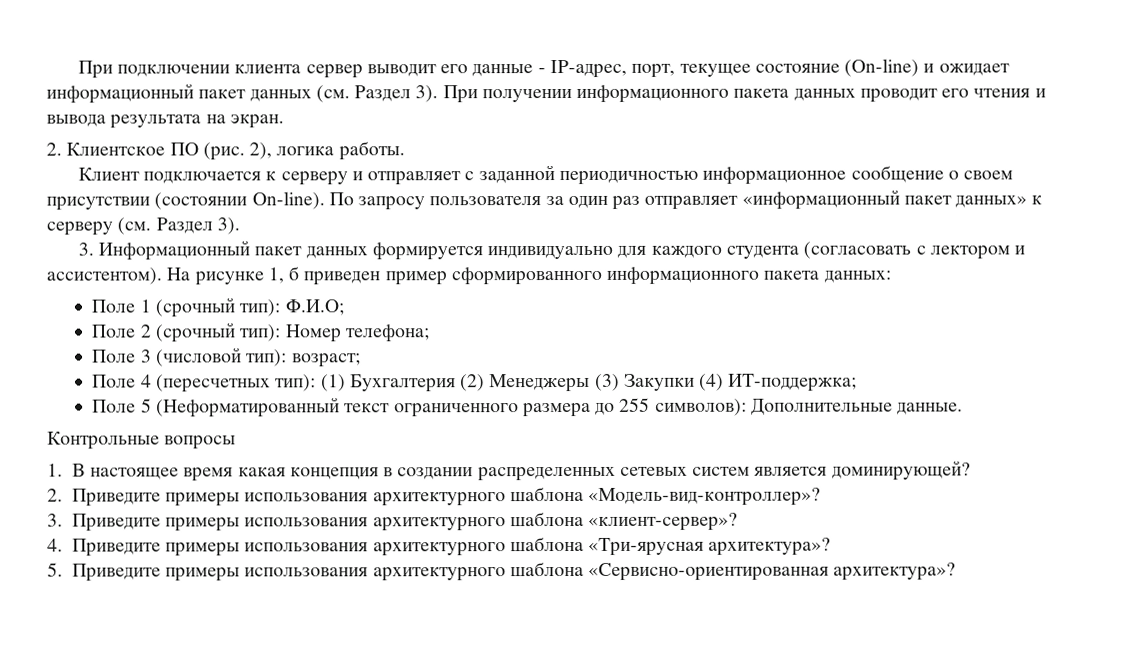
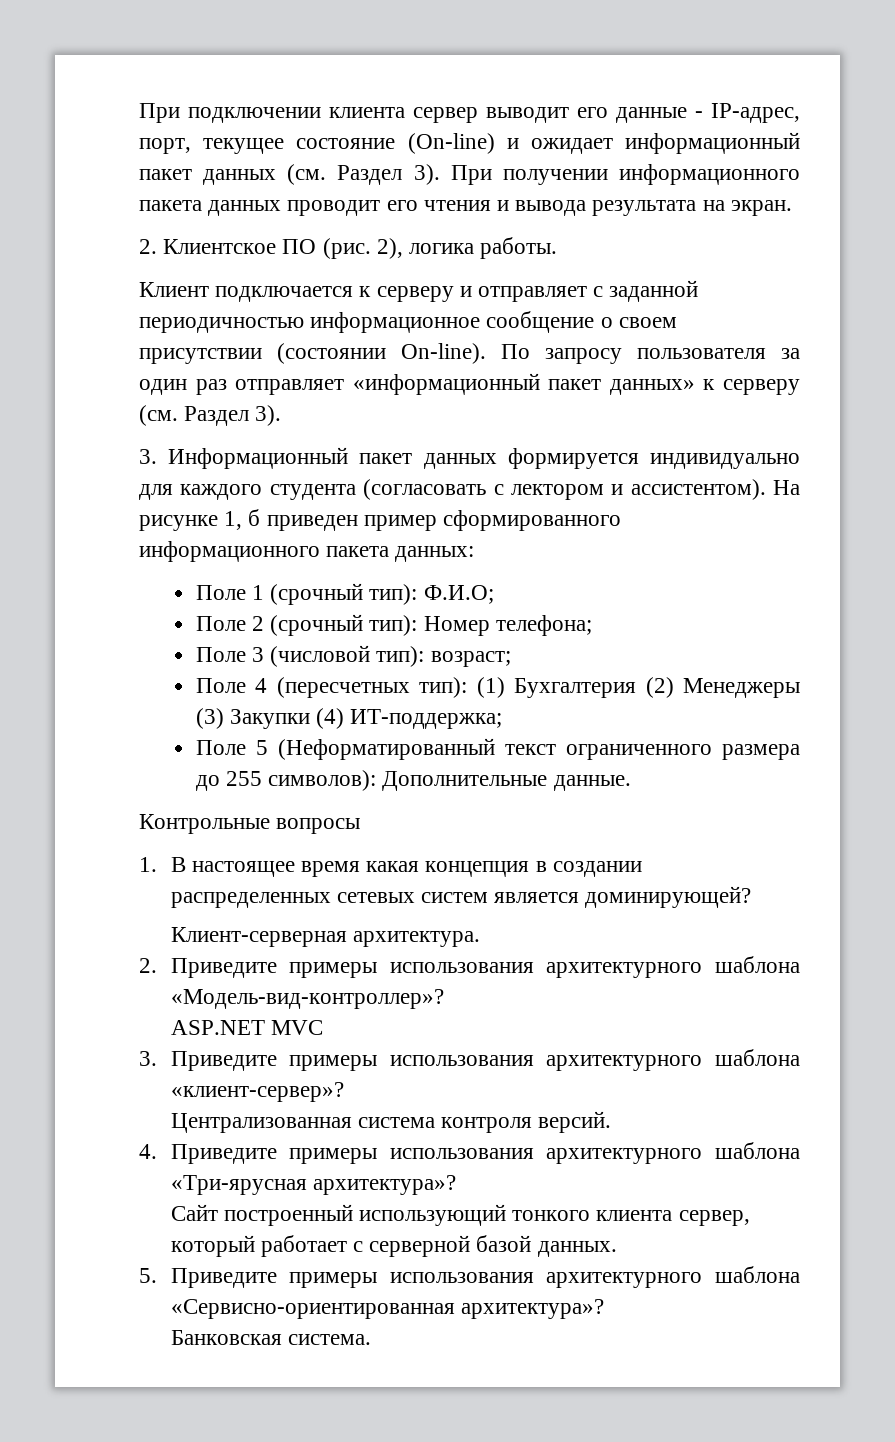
+ Клиент-серверная архитектура.
+ ASP.NET MVC
+ Централизованная система контроля версий.
+ Сайт построенный использующий тонкого клиента сервер, который работает с серверной базой данных.
+ Банковская система.

